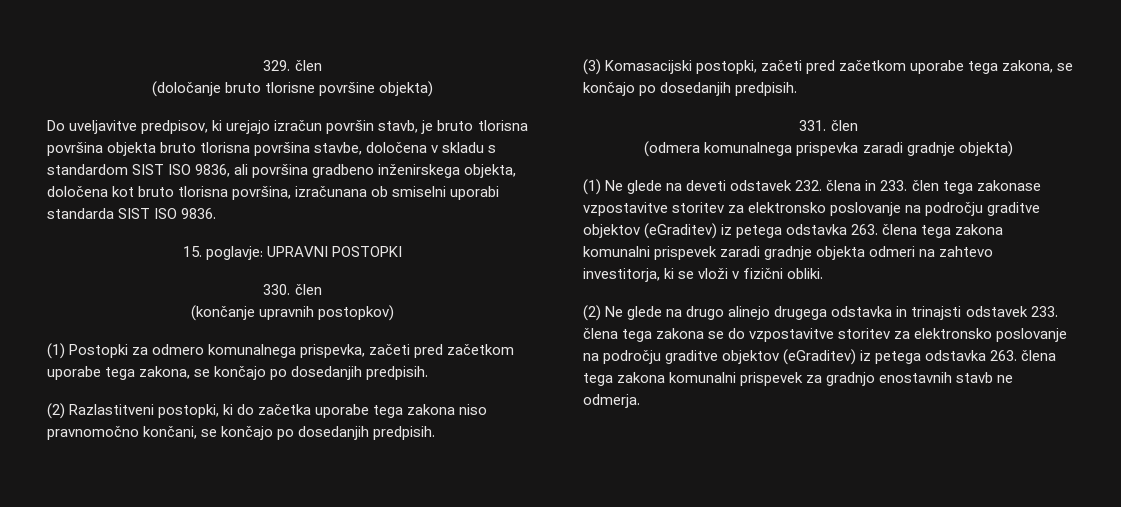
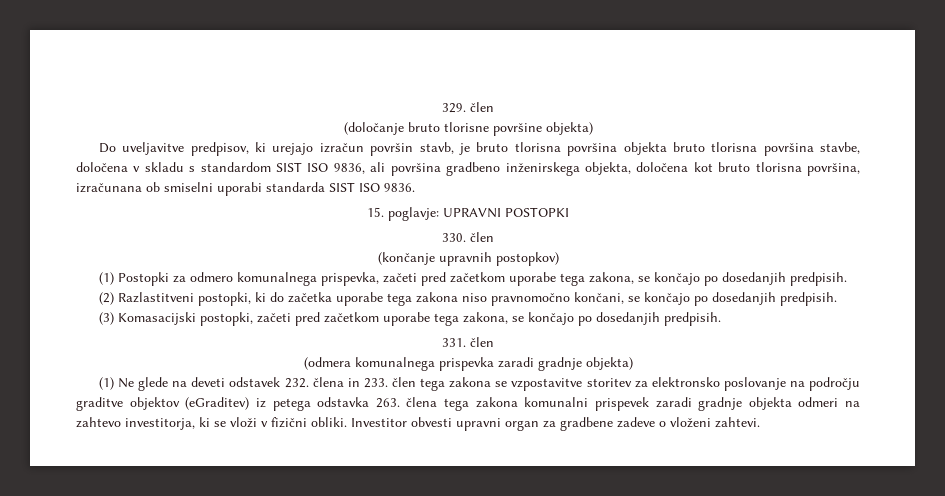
- (1) Ne glede na deveti odstavek 232. člena in 233. člen tega zakonase vzpostavitve storitev za elektronsko poslovanje na področju graditve objektov (eGraditev) iz petega odstavka 263. člena tega zakona komunalni prispevek zaradi gradnje objekta odmeri na zahtevo investitorja, ki se vloži v fizični obliki.
- (2) Ne glede na drugo alinejo drugega odstavka in trinajsti odstavek 233. člena tega zakona se do vzpostavitve storitev za elektronsko poslovanje na področju graditve objektov (eGraditev) iz petega odstavka 263. člena tega zakona komunalni prispevek za gradnjo enostavnih stavb ne odmerja.
+ (1) Ne glede na deveti odstavek 232. člena in 233. člen tega zakona se vzpostavitve storitev za elektronsko poslovanje na področju graditve objektov (eGraditev) iz petega odstavka 263. člena tega zakona komunalni prispevek zaradi gradnje objekta odmeri na zahtevo investitorja, ki se vloži v fizični obliki. Investitor obvesti upravni organ za gradbene zadeve o vloženi zahtevi.

